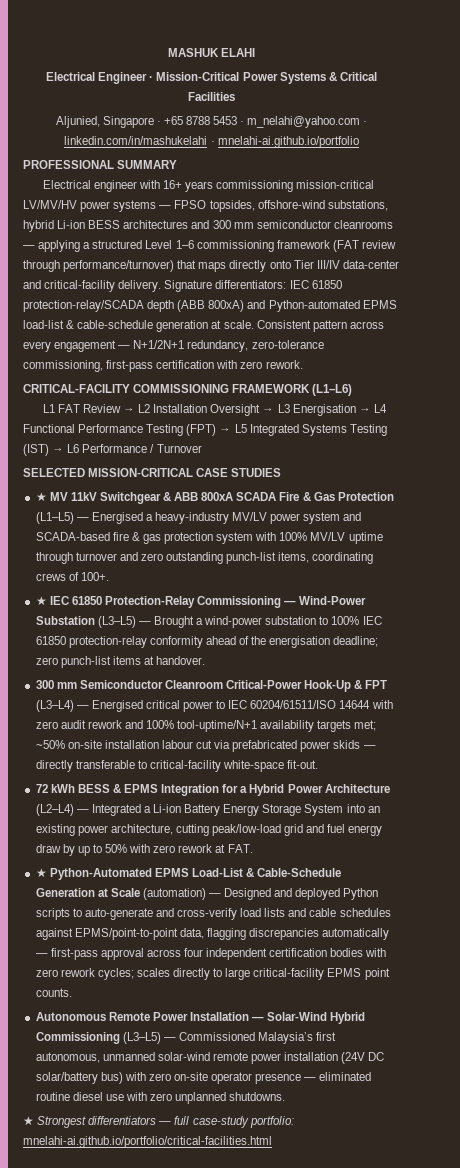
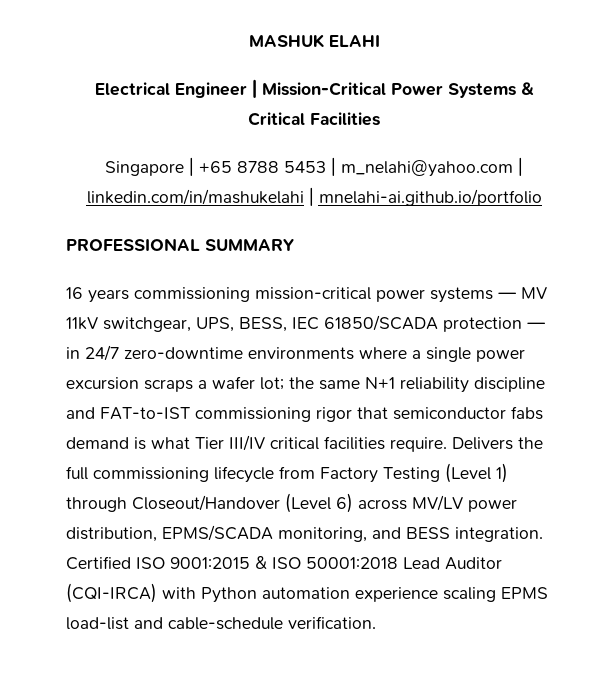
- Electrical Engineer · Mission-Critical Power Systems & Critical Facilities
+ Electrical Engineer | Mission-Critical Power Systems & Critical Facilities
- Aljunied, Singapore · +65 8788 5453 · m_nelahi@yahoo.com · linkedin.com/in/mashukelahi · mnelahi-ai.github.io/portfolio
+ Singapore | +65 8788 5453 | m_nelahi@yahoo.com | linkedin.com/in/mashukelahi | mnelahi-ai.github.io/portfolio
- Electrical engineer with 16+ years commissioning mission-critical LV/MV/HV power systems — FPSO topsides, offshore-wind substations, hybrid Li-ion BESS architectures and 300 mm semiconductor cleanrooms — applying a structured Level 1–6 commissioning framework (FAT review through performance/turnover) that maps directly onto Tier III/IV data-center and critical-facility delivery. Signature differentiators: IEC 61850 protection-relay/SCADA depth (ABB 800xA) and Python-automated EPMS load-list & cable-schedule generation at scale. Consistent pattern across every engagement — N+1/2N+1 redundancy, zero-tolerance commissioning, first-pass certification with zero rework.
- CRITICAL-FACILITY COMMISSIONING FRAMEWORK (L1–L6)
- L1 FAT Review → L2 Installation Oversight → L3 Energisation → L4 Functional Performance Testing (FPT) → L5 Integrated Systems Testing (IST) → L6 Performance / Turnover
- SELECTED MISSION-CRITICAL CASE STUDIES
- ★ MV 11kV Switchgear & ABB 800xA SCADA Fire & Gas Protection (L1–L5) — Energised a heavy-industry MV/LV power system and SCADA-based fire & gas protection system with 100% MV/LV uptime through turnover and zero outstanding punch-list items, coordinating crews of 100+.
- ★ IEC 61850 Protection-Relay Commissioning — Wind-Power Substation (L3–L5) — Brought a wind-power substation to 100% IEC 61850 protection-relay conformity ahead of the energisation deadline; zero punch-list items at handover.
- 300 mm Semiconductor Cleanroom Critical-Power Hook-Up & FPT (L3–L4) — Energised critical power to IEC 60204/61511/ISO 14644 with zero audit rework and 100% tool-uptime/N+1 availability targets met; ~50% on-site installation labour cut via prefabricated power skids — directly transferable to critical-facility white-space fit-out.
- 72 kWh BESS & EPMS Integration for a Hybrid Power Architecture (L2–L4) — Integrated a Li-ion Battery Energy Storage System into an existing power architecture, cutting peak/low-load grid and fuel energy draw by up to 50% with zero rework at FAT.
- ★ Python-Automated EPMS Load-List & Cable-Schedule Generation at Scale (automation) — Designed and deployed Python scripts to auto-generate and cross-verify load lists and cable schedules against EPMS/point-to-point data, flagging discrepancies automatically — first-pass approval across four independent certification bodies with zero rework cycles; scales directly to large critical-facility EPMS point counts.
- Autonomous Remote Power Installation — Solar-Wind Hybrid Commissioning (L3–L5) — Commissioned Malaysia’s first autonomous, unmanned solar-wind remote power installation (24V DC solar/battery bus) with zero on-site operator presence — eliminated routine diesel use with zero unplanned shutdowns.
- ★ Strongest differentiators — full case-study portfolio: mnelahi-ai.github.io/portfolio/critical-facilities.html
+ 16 years commissioning mission-critical power systems — MV 11kV switchgear, UPS, BESS, IEC 61850/SCADA protection — in 24/7 zero-downtime environments where a single power excursion scraps a wafer lot; the same N+1 reliability discipline and FAT-to-IST commissioning rigor that semiconductor fabs demand is what Tier III/IV critical facilities require. Delivers the full commissioning lifecycle from Factory Testing (Level 1) through Closeout/Handover (Level 6) across MV/LV power distribution, EPMS/SCADA monitoring, and BESS integration. Certified ISO 9001:2015 & ISO 50001:2018 Lead Auditor (CQI-IRCA) with Python automation experience scaling EPMS load-list and cable-schedule verification.

